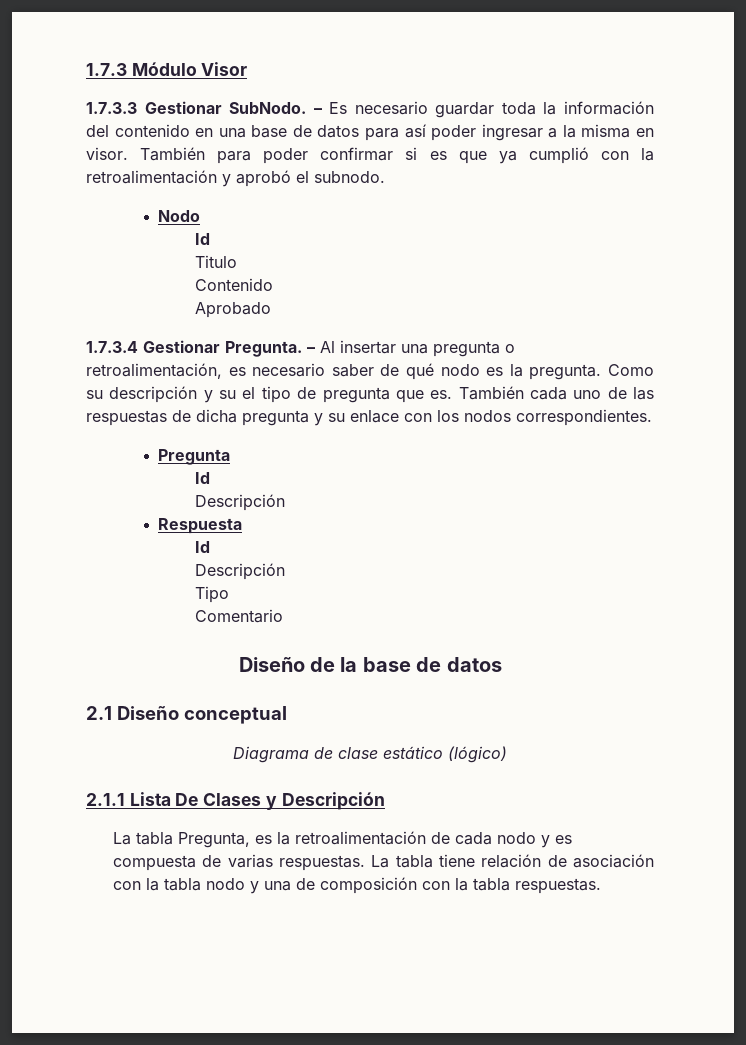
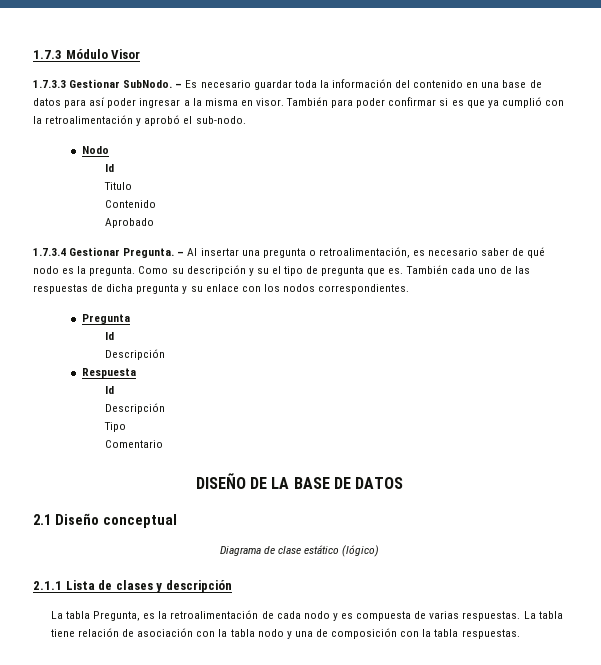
- También para poder confirmar si es que ya cumplió con la retroalimentación y aprobó el subnodo.
+ También para poder confirmar si es que ya cumplió con la retroalimentación y aprobó el sub-nodo.
- Diseño de la base de datos
+ DISEÑO DE LA BASE DE DATOS
- 2.1.1 Lista De Clases y Descripción
+ 2.1.1 Lista de clases y descripción

